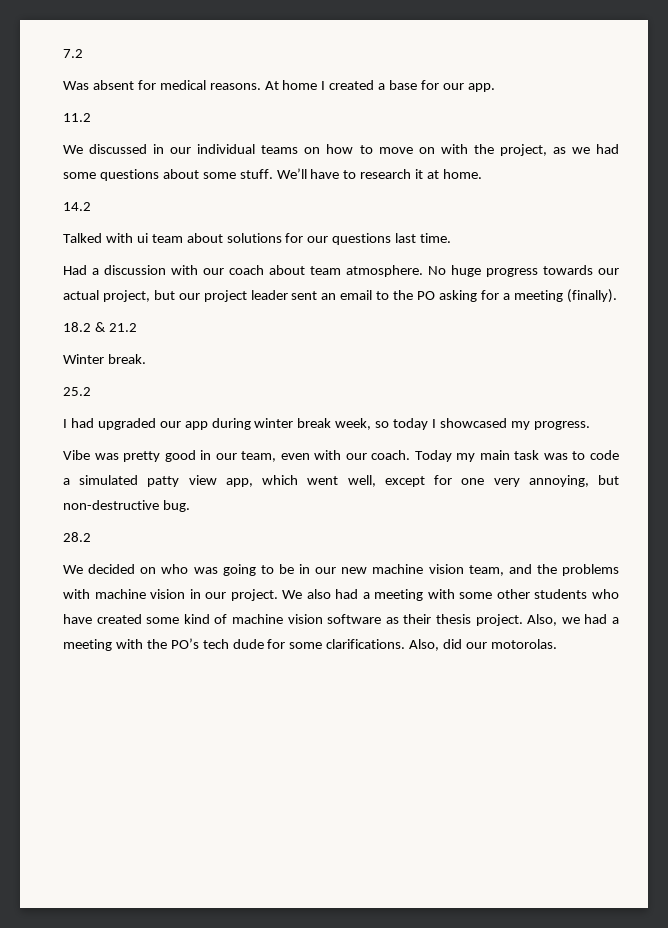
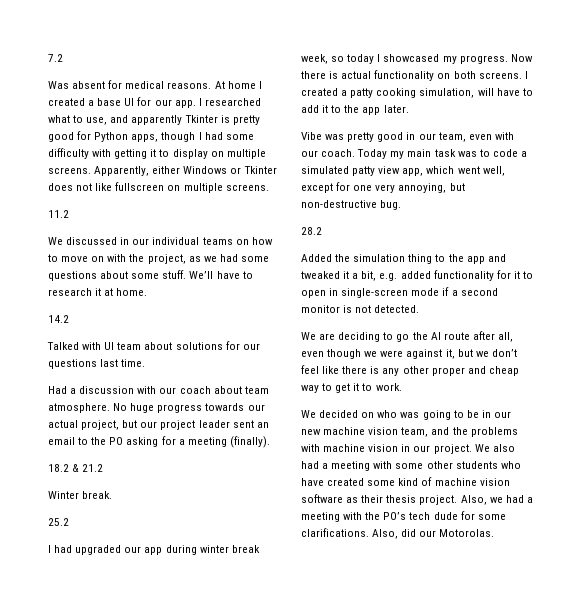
- At home I created a base for our app.
+ At home I created a base UI for our app. I researched what to use, and apparently Tkinter is pretty good for Python apps, though I had some difficulty with getting it to display on multiple screens. Apparently, either Windows or Tkinter does not like fullscreen on multiple screens.
- Talked with ui team about solutions for our questions last time.
+ Talked with UI team about solutions for our questions last time.
+ Now there is actual functionality on both screens. I created a patty cooking simulation, will have to add it to the app later.
+ Added the simulation thing to the app and tweaked it a bit, e.g. added functionality for it to open in single-screen mode if a second monitor is not detected.
+ We are deciding to go the AI route after all, even though we were against it, but we don’t feel like there is any other proper and cheap way to get it to work.
- Also, did our motorolas.
+ Also, did our Motorolas.

